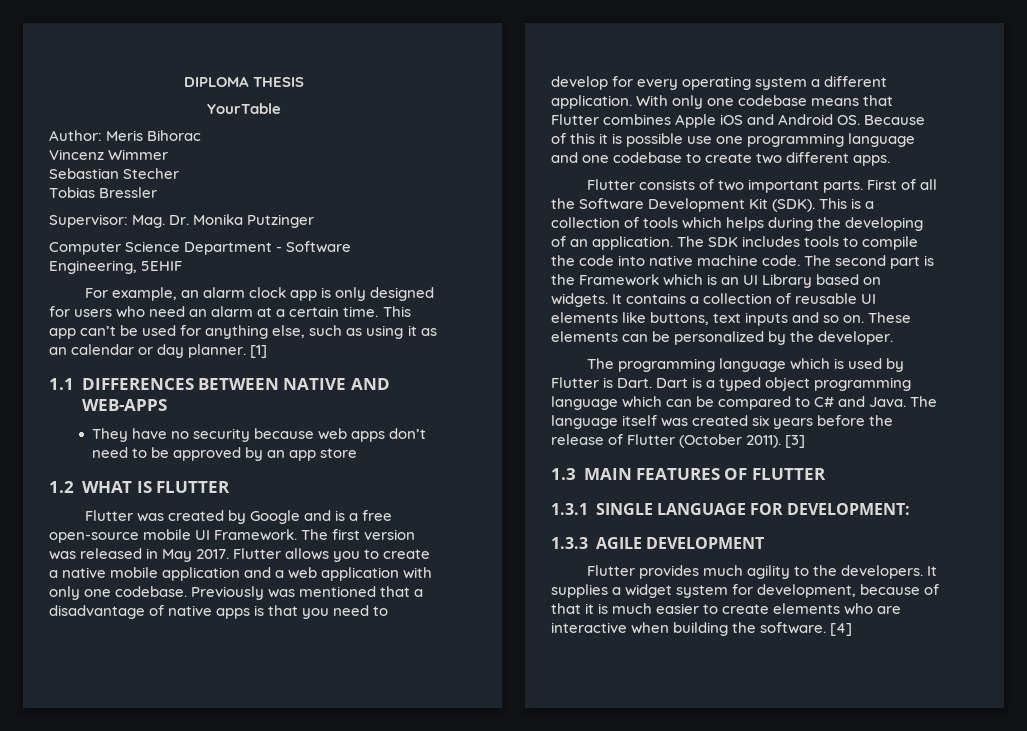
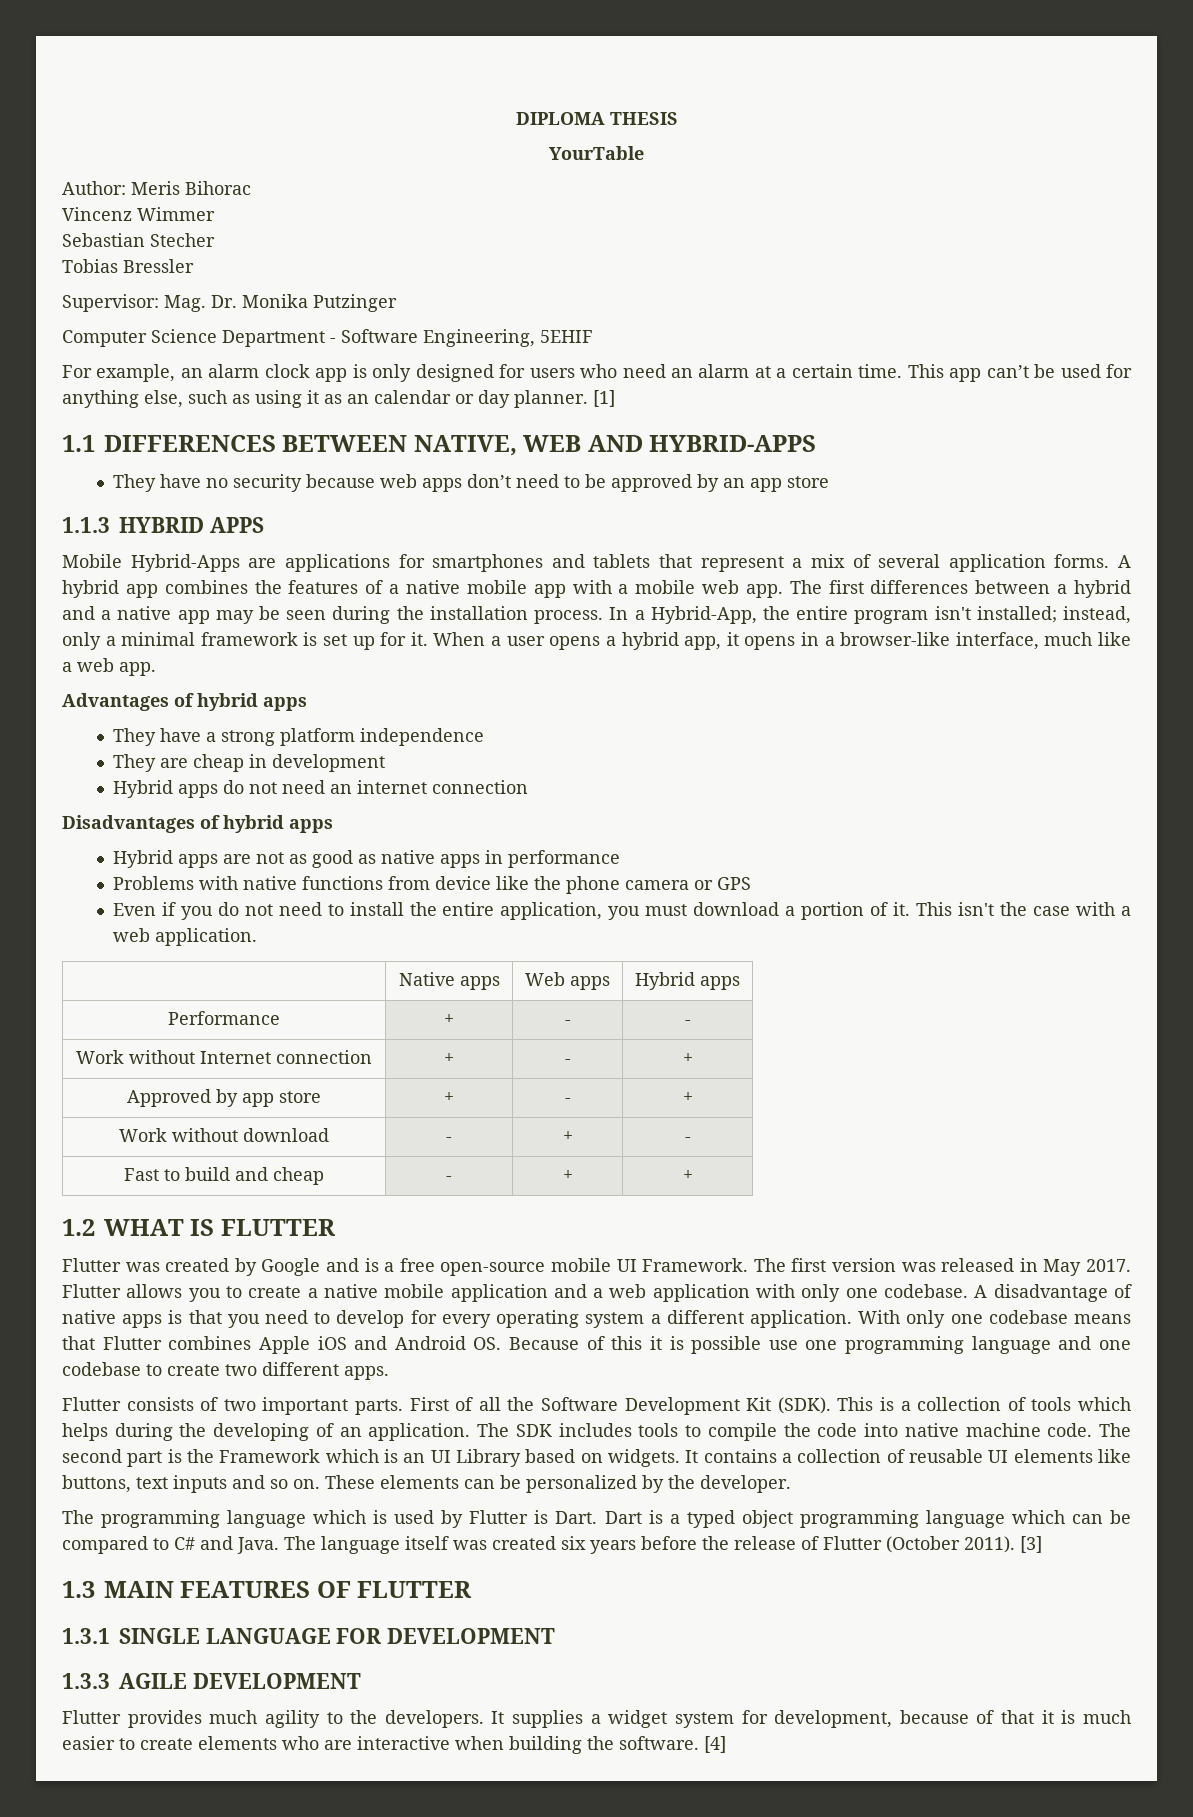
- 1.1 DIFFERENCES BETWEEN NATIVE AND WEB-APPS
+ 1.1 DIFFERENCES BETWEEN NATIVE, WEB AND HYBRID-APPS
+ 1.1.3 HYBRID APPS
+ Mobile Hybrid-Apps are applications for smartphones and tablets that represent a mix of several application forms. A hybrid app combines the features of a native mobile app with a mobile web app. The first differences between a hybrid and a native app may be seen during the installation process. In a Hybrid-App, the entire program isn't installed; instead, only a minimal framework is set up for it. When a user opens a hybrid app, it opens in a browser-like interface, much like a web app.
+ Advantages of hybrid apps
+ They have a strong platform independence
+ They are cheap in development
+ Hybrid apps do not need an internet connection
+ Disadvantages of hybrid apps
+ Hybrid apps are not as good as native apps in performance
+ Problems with native functions from device like the phone camera or GPS
+ Even if you do not need to install the entire application, you must download a portion of it. This isn't the case with a web application.
+ | Native apps | Web apps | Hybrid apps
+ Performance | + | - | -
+ Work without Internet connection | + | - | +
+ Approved by app store | + | - | +
+ Work without download | - | + | -
+ Fast to build and cheap | - | + | +
- Previously was mentioned that a disadvantage of native apps is that you need to develop for every operating system a different application.
+ A disadvantage of native apps is that you need to develop for every operating system a different application.
- 1.3.1 SINGLE LANGUAGE FOR DEVELOPMENT:
+ 1.3.1 SINGLE LANGUAGE FOR DEVELOPMENT

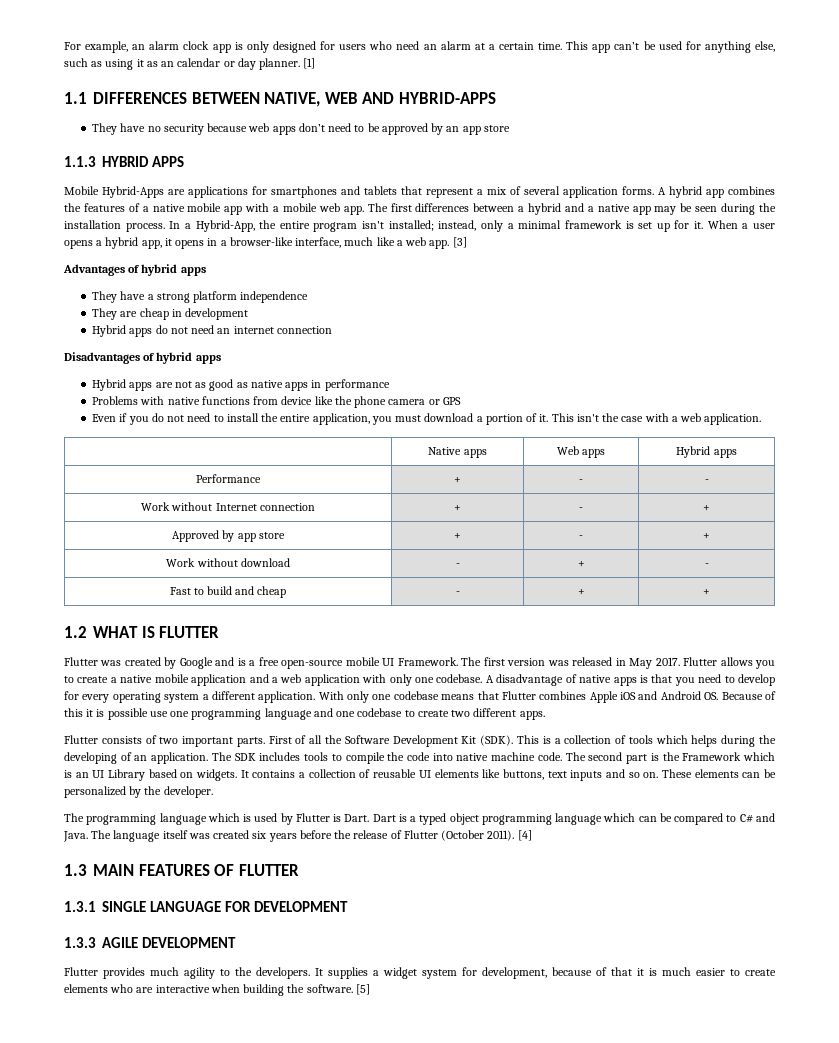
- DIPLOMA THESIS
- YourTable
- Author: Meris Bihorac
- Vincenz Wimmer
- Sebastian Stecher
- Tobias Bressler
- Supervisor: Mag. Dr. Monika Putzinger
- Computer Science Department - Software Engineering, 5EHIF
+ [3]
- [3]
+ [4]
- [4]
+ [5]

